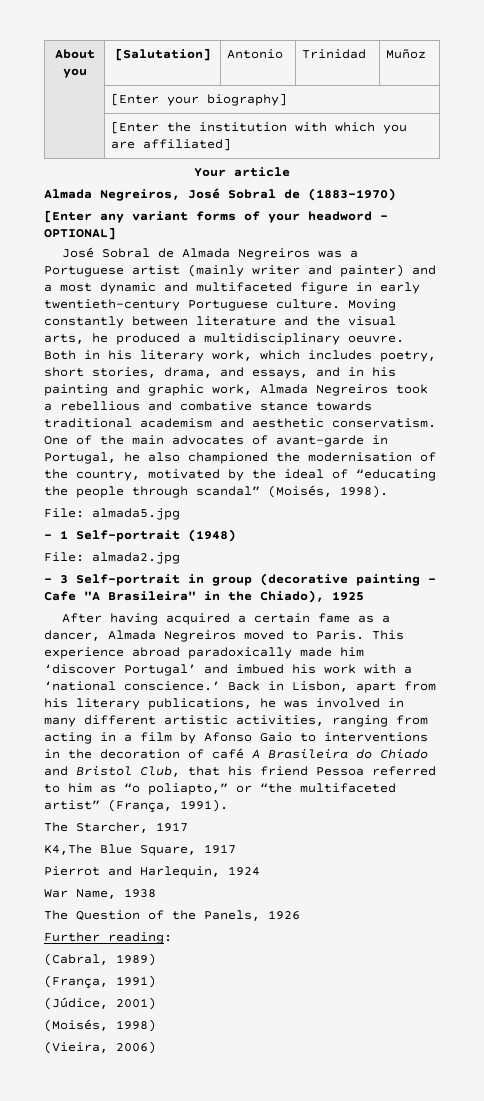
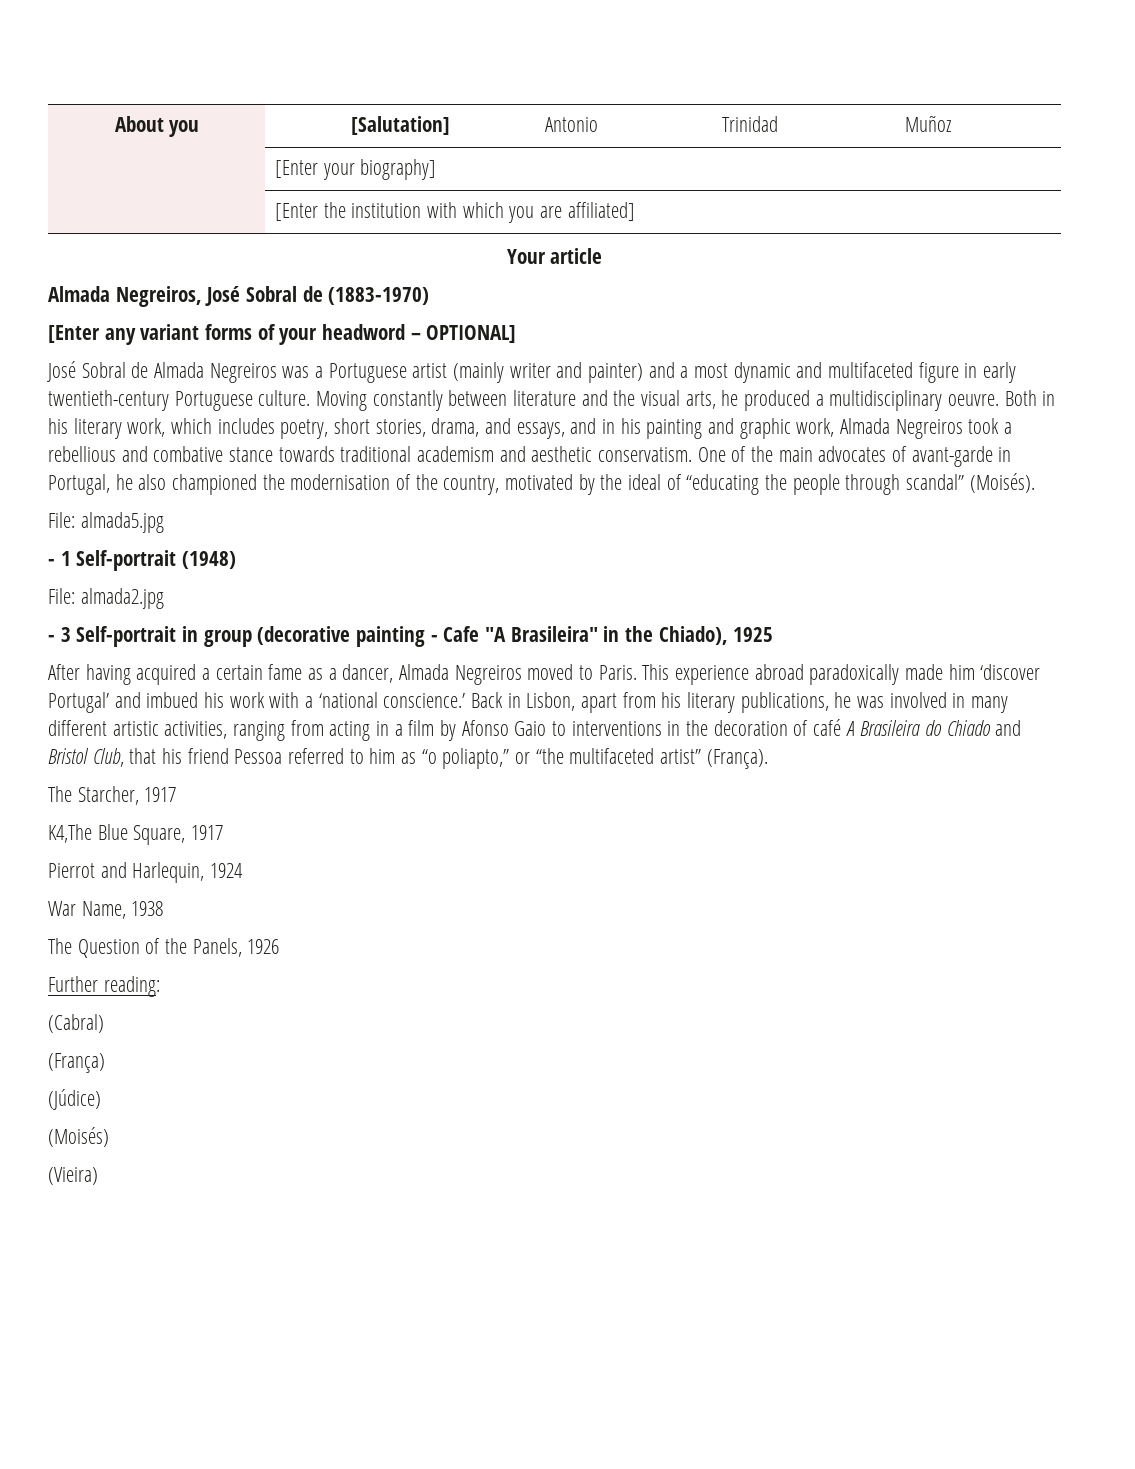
- One of the main advocates of avant-garde in Portugal, he also championed the modernisation of the country, motivated by the ideal of “educating the people through scandal” (Moisés, 1998).
+ One of the main advocates of avant-garde in Portugal, he also championed the modernisation of the country, motivated by the ideal of “educating the people through scandal” (Moisés).
- Back in Lisbon, apart from his literary publications, he was involved in many different artistic activities, ranging from acting in a film by Afonso Gaio to interventions in the decoration of café A Brasileira do Chiado and Bristol Club, that his friend Pessoa referred to him as “o poliapto,” or “the multifaceted artist” (França, 1991).
+ Back in Lisbon, apart from his literary publications, he was involved in many different artistic activities, ranging from acting in a film by Afonso Gaio to interventions in the decoration of café A Brasileira do Chiado and Bristol Club, that his friend Pessoa referred to him as “o poliapto,” or “the multifaceted artist” (França).
- (Cabral, 1989)
- (França, 1991)
- (Júdice, 2001)
- (Moisés, 1998)
- (Vieira, 2006)
+ (Cabral)
+ (França)
+ (Júdice)
+ (Moisés)
+ (Vieira)

